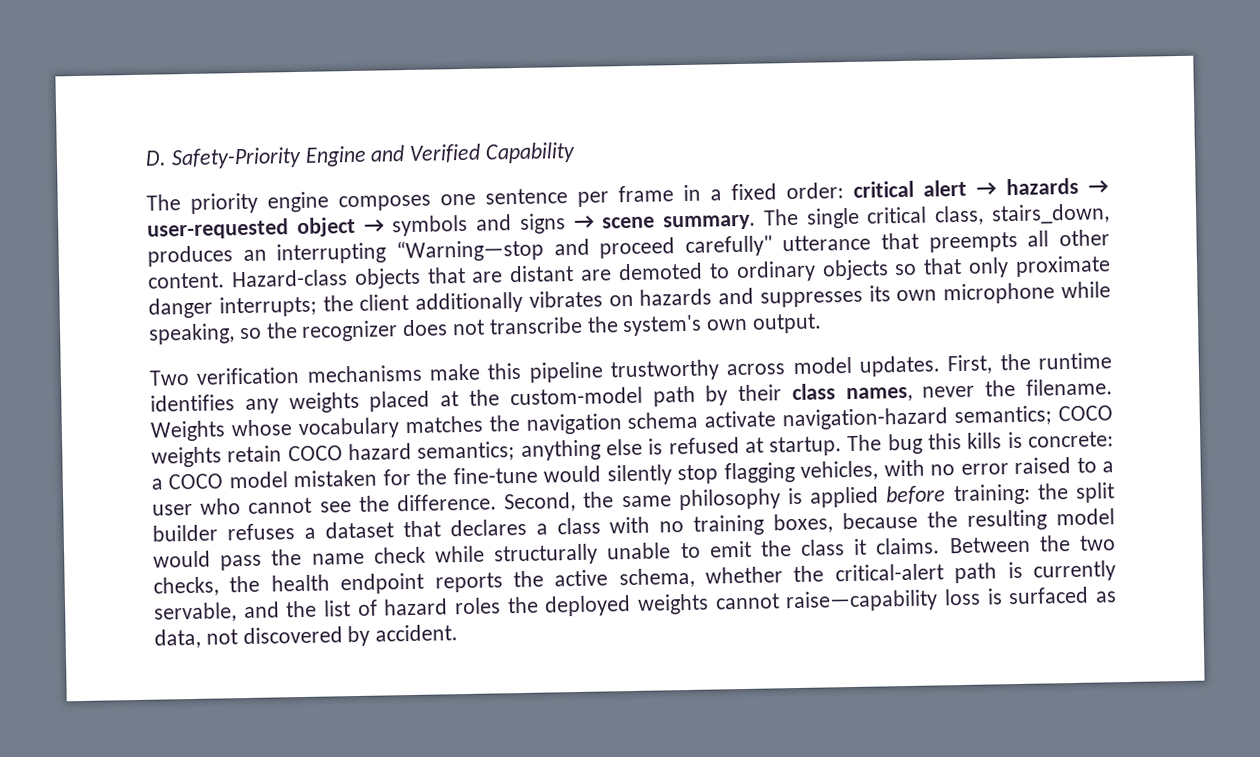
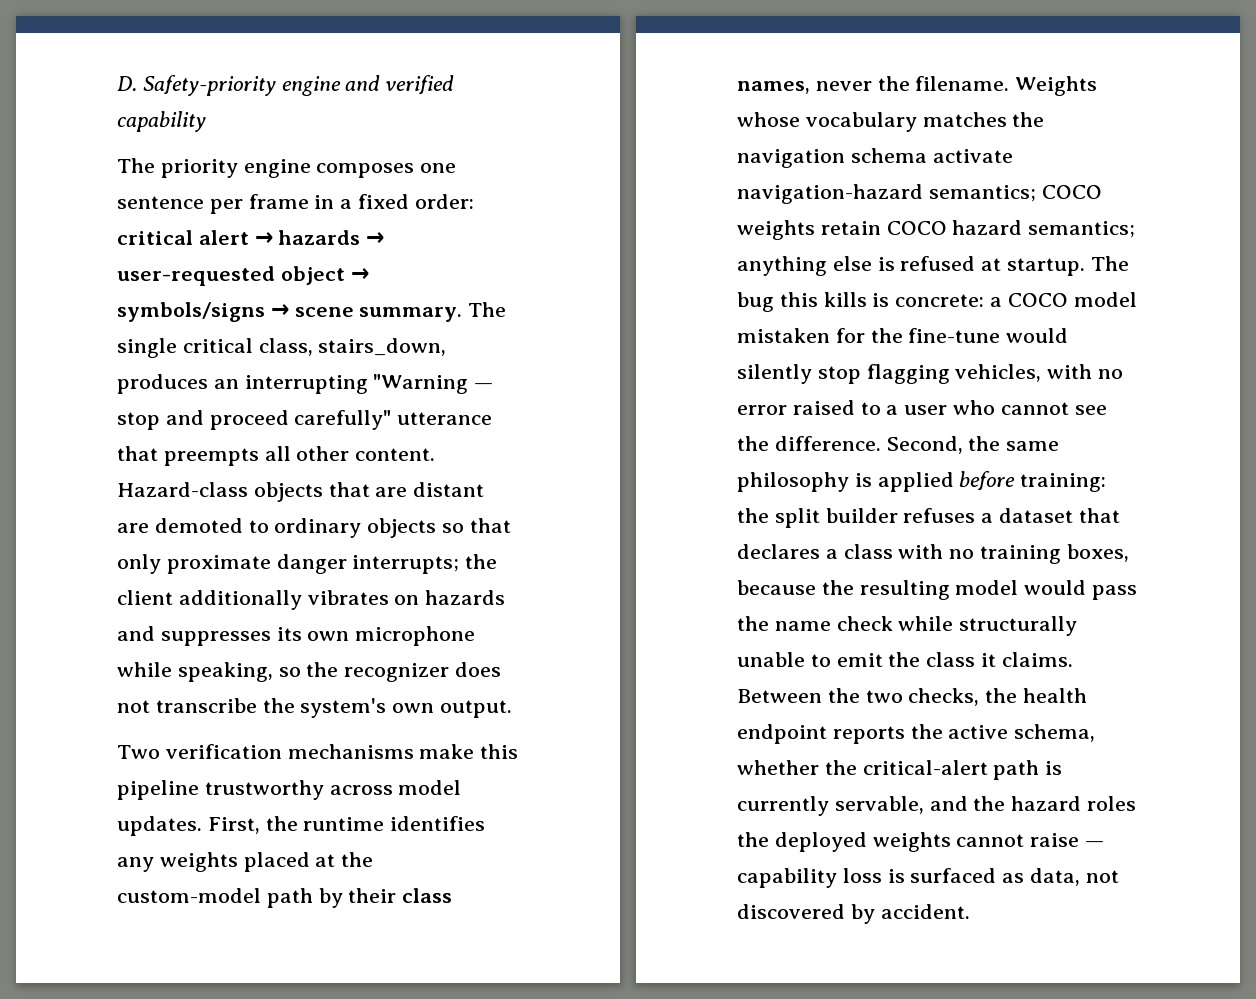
- D. Safety-Priority Engine and Verified Capability
+ D. Safety-priority engine and verified capability
- The priority engine composes one sentence per frame in a fixed order: critical alert → hazards → user-requested object → symbols and signs → scene summary.
+ The priority engine composes one sentence per frame in a fixed order: critical alert → hazards → user-requested object → symbols/signs → scene summary.
- The single critical class, stairs_down, produces an interrupting “Warning—stop and proceed carefully" utterance that preempts all other content.
+ The single critical class, stairs_down, produces an interrupting "Warning — stop and proceed carefully" utterance that preempts all other content.
- Between the two checks, the health endpoint reports the active schema, whether the critical-alert path is currently servable, and the list of hazard roles the deployed weights cannot raise—capability loss is surfaced as data, not discovered by accident.
+ Between the two checks, the health endpoint reports the active schema, whether the critical-alert path is currently servable, and the hazard roles the deployed weights cannot raise — capability loss is surfaced as data, not discovered by accident.

